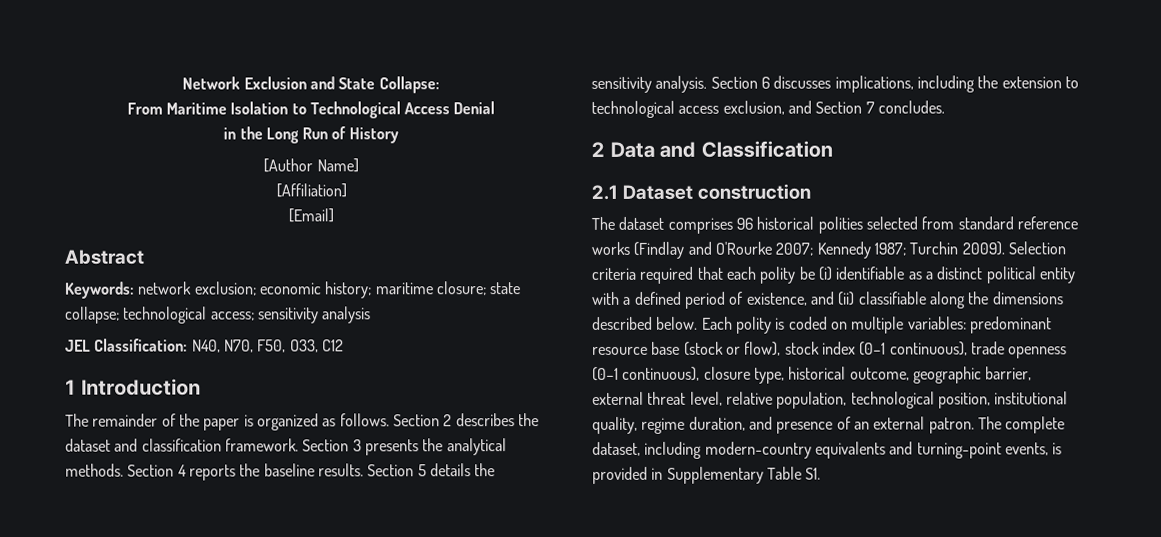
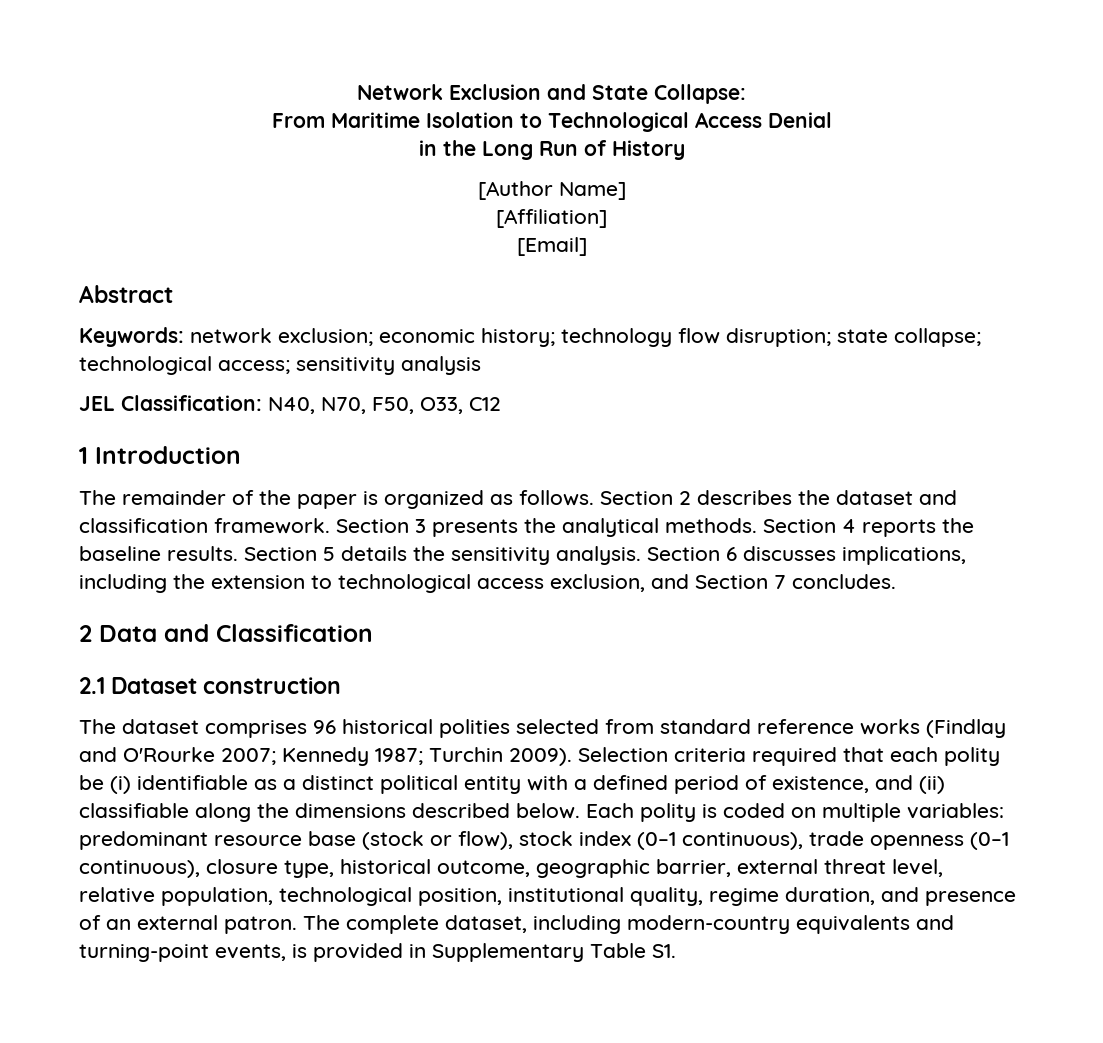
- Keywords: network exclusion; economic history; maritime closure; state collapse; technological access; sensitivity analysis
+ Keywords: network exclusion; economic history; technology flow disruption; state collapse; technological access; sensitivity analysis

